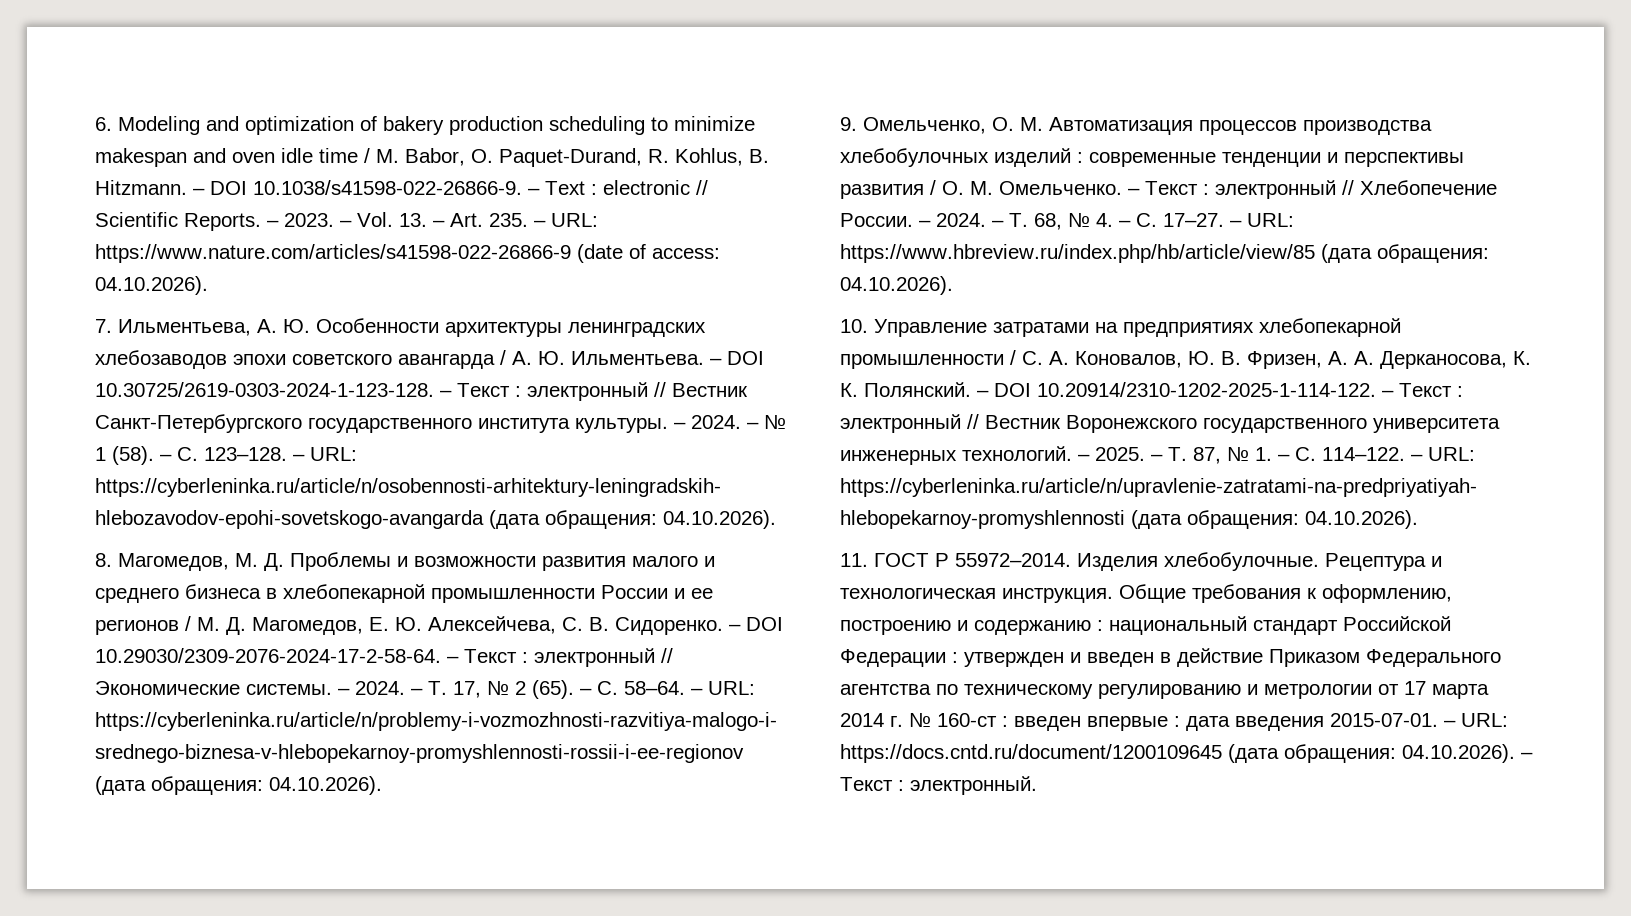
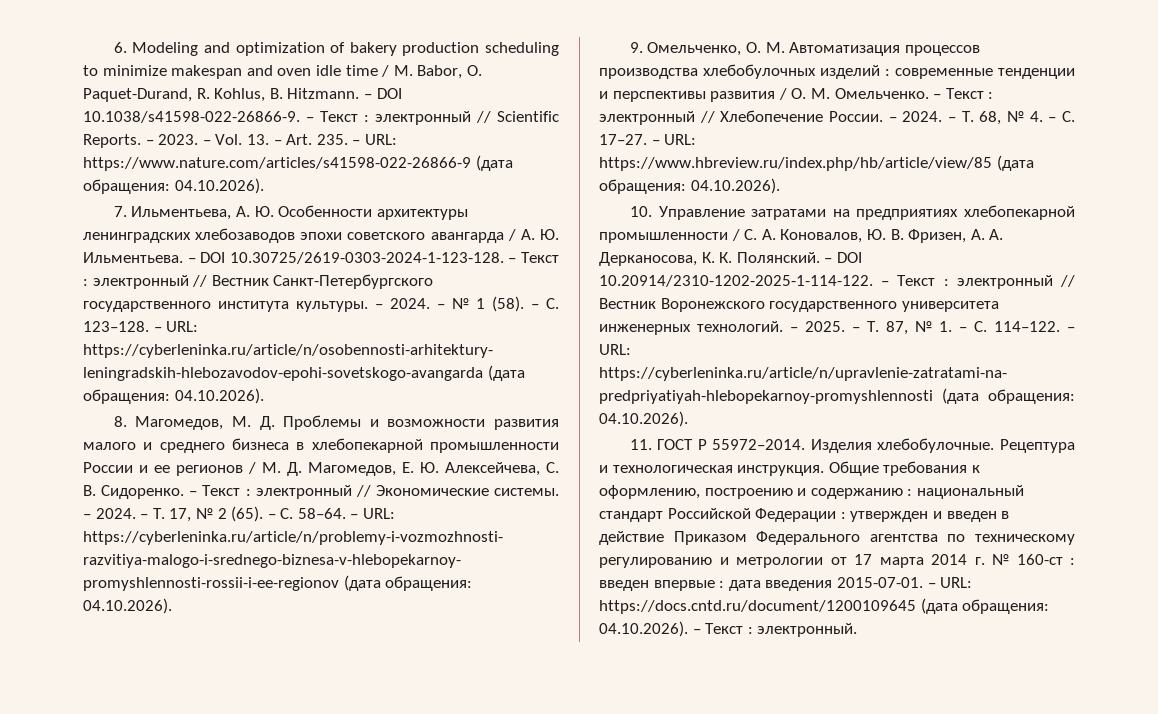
- – DOI 10.1038/s41598-022-26866-9. – Text : electronic // Scientific Reports.
+ – DOI 10.1038/s41598-022-26866-9. – Текст : электронный // Scientific Reports.
- – Vol. 13. – Art. 235. – URL: https://www.nature.com/articles/s41598-022-26866-9 (date of access: 04.10.2026).
+ – Vol. 13. – Art. 235. – URL: https://www.nature.com/articles/s41598-022-26866-9 (дата обращения: 04.10.2026).
- – DOI 10.29030/2309-2076-2024-17-2-58-64. – Текст : электронный // Экономические системы.
+ – Текст : электронный // Экономические системы.

